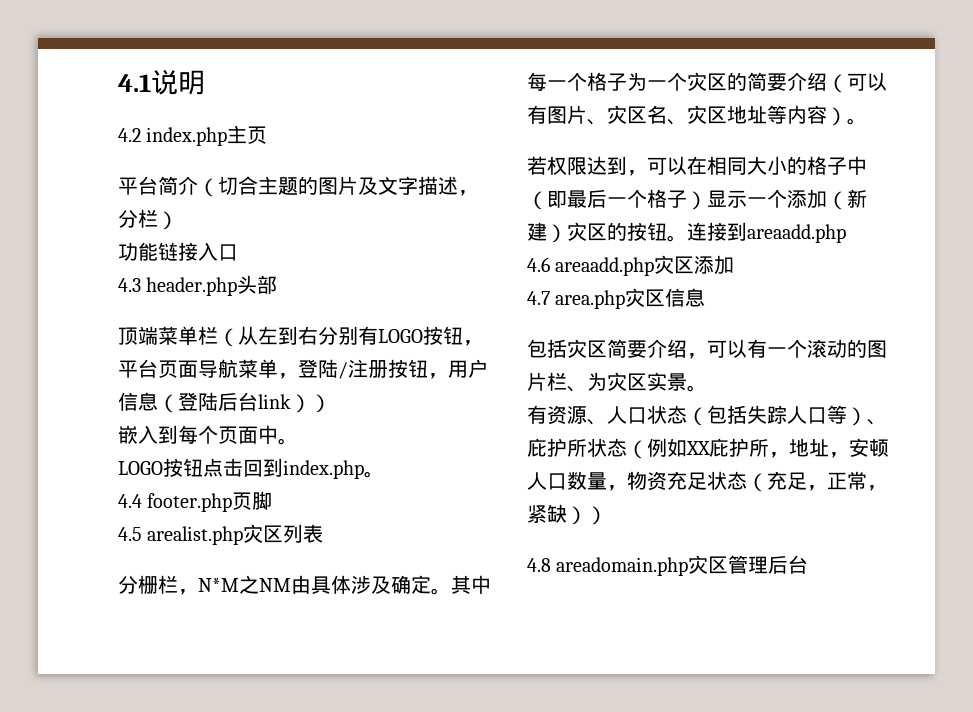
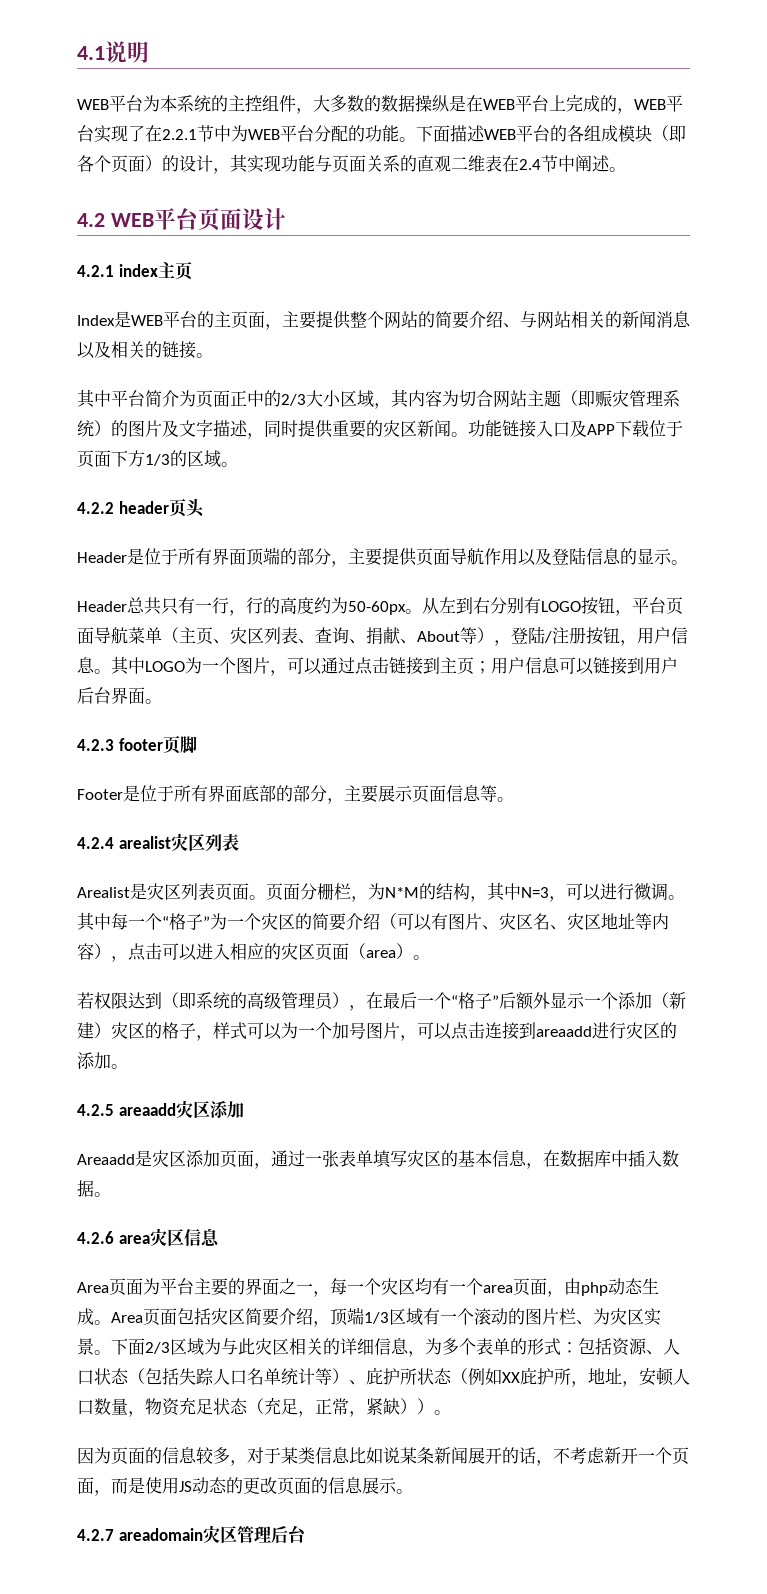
- 4.2 index.php主页
- 平台简介（切合主题的图片及文字描述，分栏）
- 功能链接入口
- 4.3 header.php头部
- 顶端菜单栏（从左到右分别有LOGO按钮，平台页面导航菜单，登陆/注册按钮，用户信息（登陆后台link））
- 嵌入到每个页面中。
- LOGO按钮点击回到index.php。
- 4.4 footer.php页脚
- 4.5 arealist.php灾区列表
- 分栅栏，N*M之NM由具体涉及确定。其中每一个格子为一个灾区的简要介绍（可以有图片、灾区名、灾区地址等内容）。
- 若权限达到，可以在相同大小的格子中（即最后一个格子）显示一个添加（新建）灾区的按钮。连接到areaadd.php
- 4.6 areaadd.php灾区添加
- 4.7 area.php灾区信息
- 包括灾区简要介绍，可以有一个滚动的图片栏、为灾区实景。
- 有资源、人口状态（包括失踪人口等）、庇护所状态（例如XX庇护所，地址，安顿人口数量，物资充足状态（充足，正常，紧缺））
- 4.8 areadomain.php灾区管理后台
+ WEB平台为本系统的主控组件，大多数的数据操纵是在WEB平台上完成的，WEB平台实现了在2.2.1节中为WEB平台分配的功能。下面描述WEB平台的各组成模块（即各个页面）的设计，其实现功能与页面关系的直观二维表在2.4节中阐述。
+ 4.2 WEB平台页面设计
+ 4.2.1 index主页
+ Index是WEB平台的主页面，主要提供整个网站的简要介绍、与网站相关的新闻消息以及相关的链接。
+ 其中平台简介为页面正中的2/3大小区域，其内容为切合网站主题（即赈灾管理系统）的图片及文字描述，同时提供重要的灾区新闻。功能链接入口及APP下载位于页面下方1/3的区域。
+ 4.2.2 header页头
+ Header是位于所有界面顶端的部分，主要提供页面导航作用以及登陆信息的显示。
+ Header总共只有一行，行的高度约为50-60px。从左到右分别有LOGO按钮，平台页面导航菜单（主页、灾区列表、查询、捐献、About等），登陆/注册按钮，用户信息。其中LOGO为一个图片，可以通过点击链接到主页；用户信息可以链接到用户后台界面。
+ 4.2.3 footer页脚
+ Footer是位于所有界面底部的部分，主要展示页面信息等。
+ 4.2.4 arealist灾区列表
+ Arealist是灾区列表页面。页面分栅栏，为N*M的结构，其中N=3，可以进行微调。其中每一个“格子”为一个灾区的简要介绍（可以有图片、灾区名、灾区地址等内容），点击可以进入相应的灾区页面（area）。
+ 若权限达到（即系统的高级管理员），在最后一个“格子”后额外显示一个添加（新建）灾区的格子，样式可以为一个加号图片，可以点击连接到areaadd进行灾区的添加。
+ 4.2.5 areaadd灾区添加
+ Areaadd是灾区添加页面，通过一张表单填写灾区的基本信息，在数据库中插入数据。
+ 4.2.6 area灾区信息
+ Area页面为平台主要的界面之一，每一个灾区均有一个area页面，由php动态生成。Area页面包括灾区简要介绍，顶端1/3区域有一个滚动的图片栏、为灾区实景。下面2/3区域为与此灾区相关的详细信息，为多个表单的形式：包括资源、人口状态（包括失踪人口名单统计等）、庇护所状态（例如XX庇护所，地址，安顿人口数量，物资充足状态（充足，正常，紧缺））。
+ 因为页面的信息较多，对于某类信息比如说某条新闻展开的话，不考虑新开一个页面，而是使用JS动态的更改页面的信息展示。
+ 4.2.7 areadomain灾区管理后台

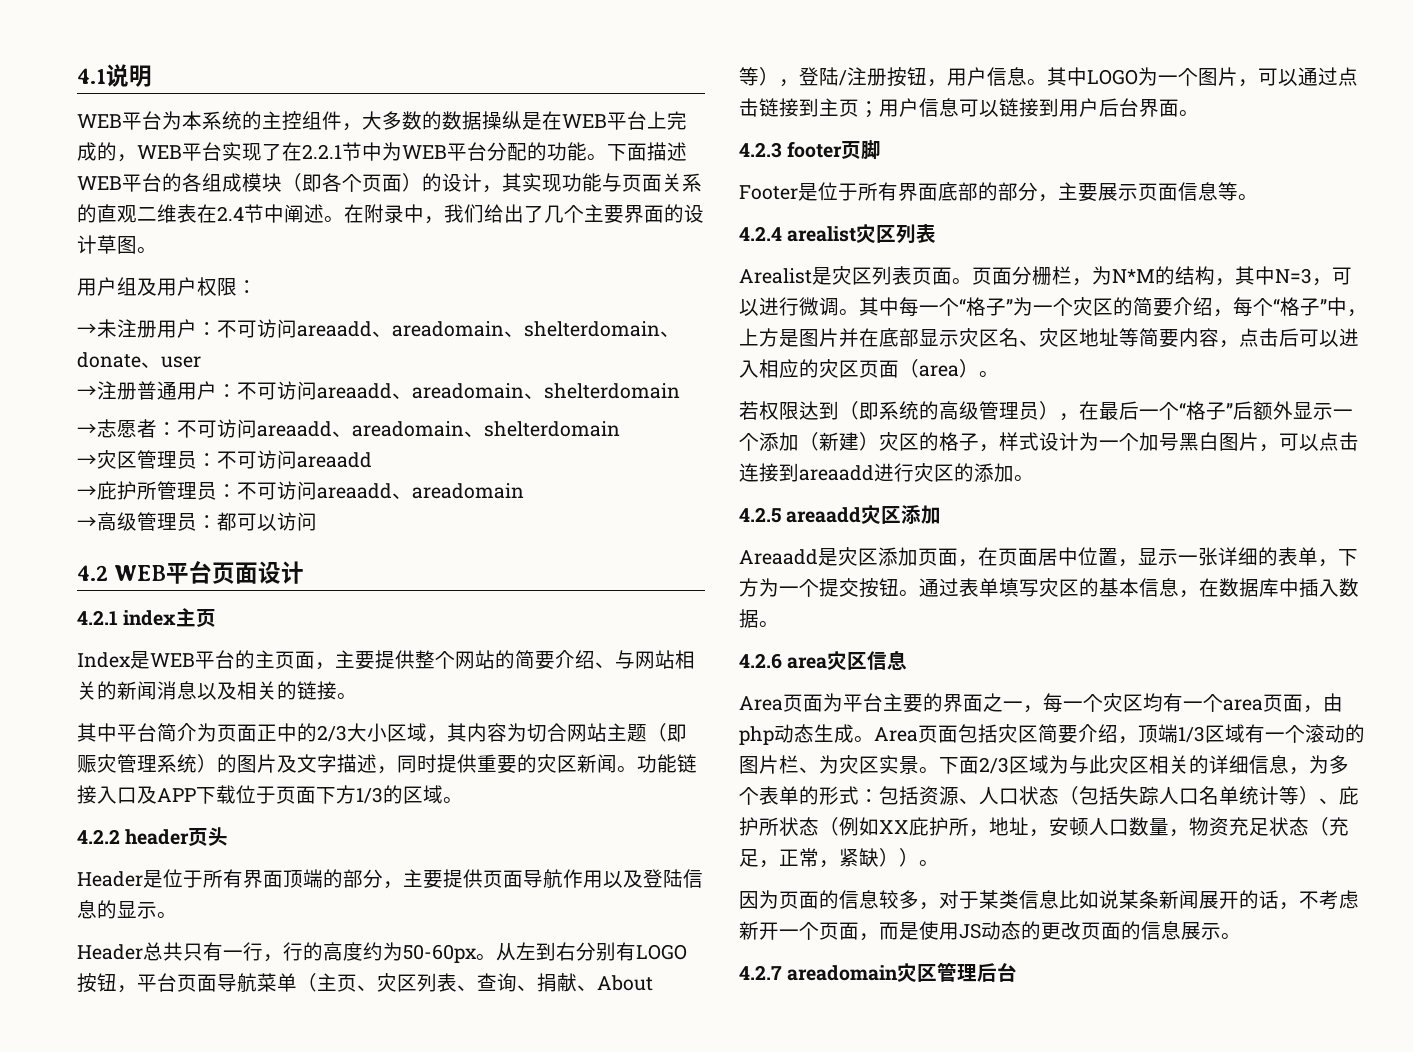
+ 在附录中，我们给出了几个主要界面的设计草图。
+ 用户组及用户权限：
+ →未注册用户：不可访问areaadd、areadomain、shelterdomain、donate、user
+ →注册普通用户：不可访问areaadd、areadomain、shelterdomain
+ →志愿者：不可访问areaadd、areadomain、shelterdomain
+ →灾区管理员：不可访问areaadd
+ →庇护所管理员：不可访问areaadd、areadomain
+ →高级管理员：都可以访问
- 其中每一个“格子”为一个灾区的简要介绍（可以有图片、灾区名、灾区地址等内容），点击可以进入相应的灾区页面（area）。
+ 其中每一个“格子”为一个灾区的简要介绍，每个“格子”中，上方是图片并在底部显示灾区名、灾区地址等简要内容，点击后可以进入相应的灾区页面（area）。
- 若权限达到（即系统的高级管理员），在最后一个“格子”后额外显示一个添加（新建）灾区的格子，样式可以为一个加号图片，可以点击连接到areaadd进行灾区的添加。
+ 若权限达到（即系统的高级管理员），在最后一个“格子”后额外显示一个添加（新建）灾区的格子，样式设计为一个加号黑白图片，可以点击连接到areaadd进行灾区的添加。
- Areaadd是灾区添加页面，通过一张表单填写灾区的基本信息，在数据库中插入数据。
+ Areaadd是灾区添加页面，在页面居中位置，显示一张详细的表单，下方为一个提交按钮。通过表单填写灾区的基本信息，在数据库中插入数据。

